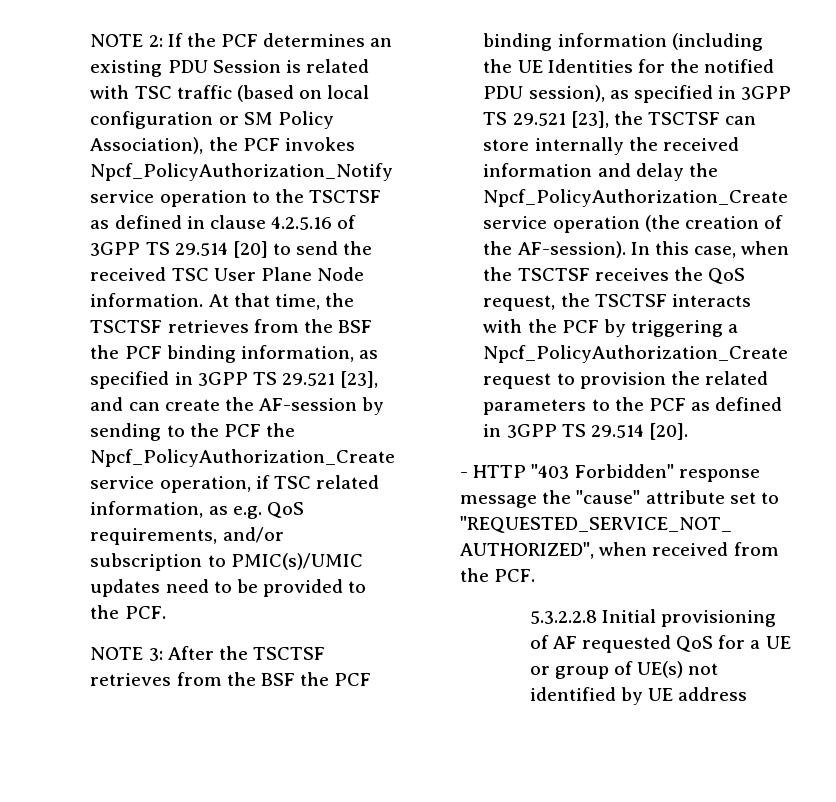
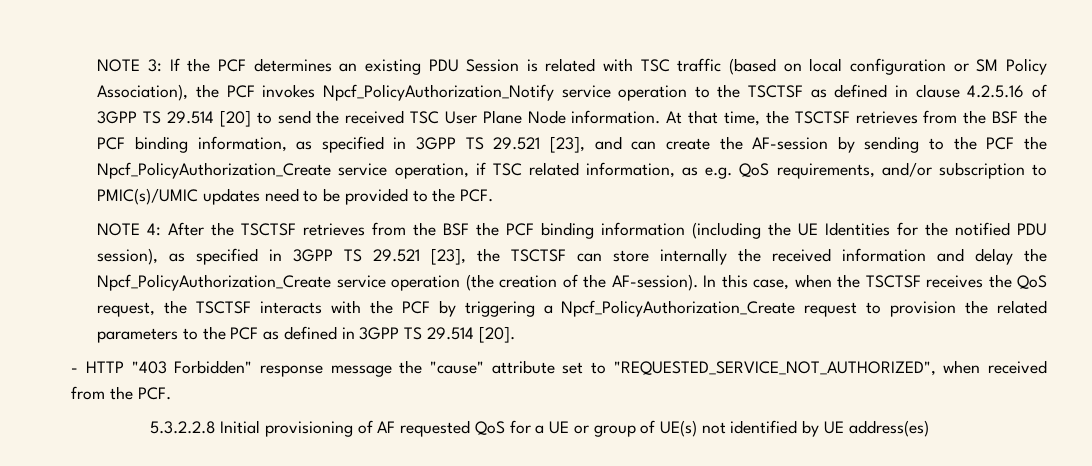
- NOTE 2: If the PCF determines an existing PDU Session is related with TSC traffic (based on local configuration or SM Policy Association), the PCF invokes Npcf_PolicyAuthorization_Notify service operation to the TSCTSF as defined in clause 4.2.5.16 of 3GPP TS 29.514 [20] to send the received TSC User Plane Node information.
+ NOTE 3: If the PCF determines an existing PDU Session is related with TSC traffic (based on local configuration or SM Policy Association), the PCF invokes Npcf_PolicyAuthorization_Notify service operation to the TSCTSF as defined in clause 4.2.5.16 of 3GPP TS 29.514 [20] to send the received TSC User Plane Node information.
- NOTE 3: After the TSCTSF retrieves from the BSF the PCF binding information (including the UE Identities for the notified PDU session), as specified in 3GPP TS 29.521 [23], the TSCTSF can store internally the received information and delay the Npcf_PolicyAuthorization_Create service operation (the creation of the AF-session).
+ NOTE 4: After the TSCTSF retrieves from the BSF the PCF binding information (including the UE Identities for the notified PDU session), as specified in 3GPP TS 29.521 [23], the TSCTSF can store internally the received information and delay the Npcf_PolicyAuthorization_Create service operation (the creation of the AF-session).
- 5.3.2.2.8 Initial provisioning of AF requested QoS for a UE or group of UE(s) not identified by UE address
+ 5.3.2.2.8 Initial provisioning of AF requested QoS for a UE or group of UE(s) not identified by UE address(es)

